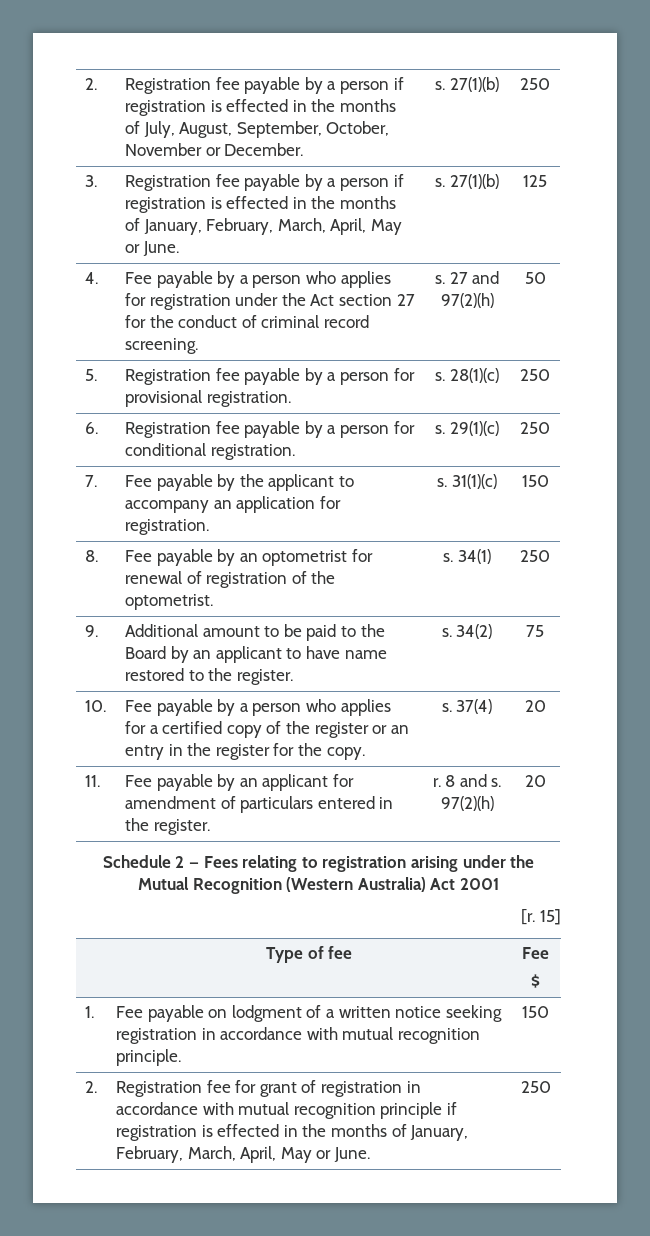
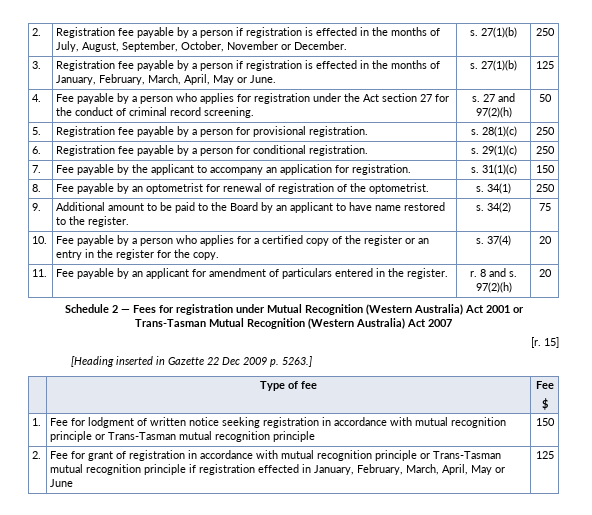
- Schedule 2 — Fees relating to registration arising under the Mutual Recognition (Western Australia) Act 2001
+ Schedule 2 — Fees for registration under Mutual Recognition (Western Australia) Act 2001 or Trans-Tasman Mutual Recognition (Western Australia) Act 2007
  [r. 15]
+ [Heading inserted in Gazette 22 Dec 2009 p. 5263.]
- 1. | Fee payable on lodgment of a written notice seeking registration in accordance with mutual recognition principle. | 150
+ 1. | Fee for lodgment of written notice seeking registration in accordance with mutual recognition principle or Trans-Tasman mutual recognition principle | 150
- 2. | Registration fee for grant of registration in accordance with mutual recognition principle if registration is effected in the months of January, February, March, April, May or June. | 250
+ 2. | Fee for grant of registration in accordance with mutual recognition principle or Trans-Tasman mutual recognition principle if registration effected in January, February, March, April, May or June | 125

